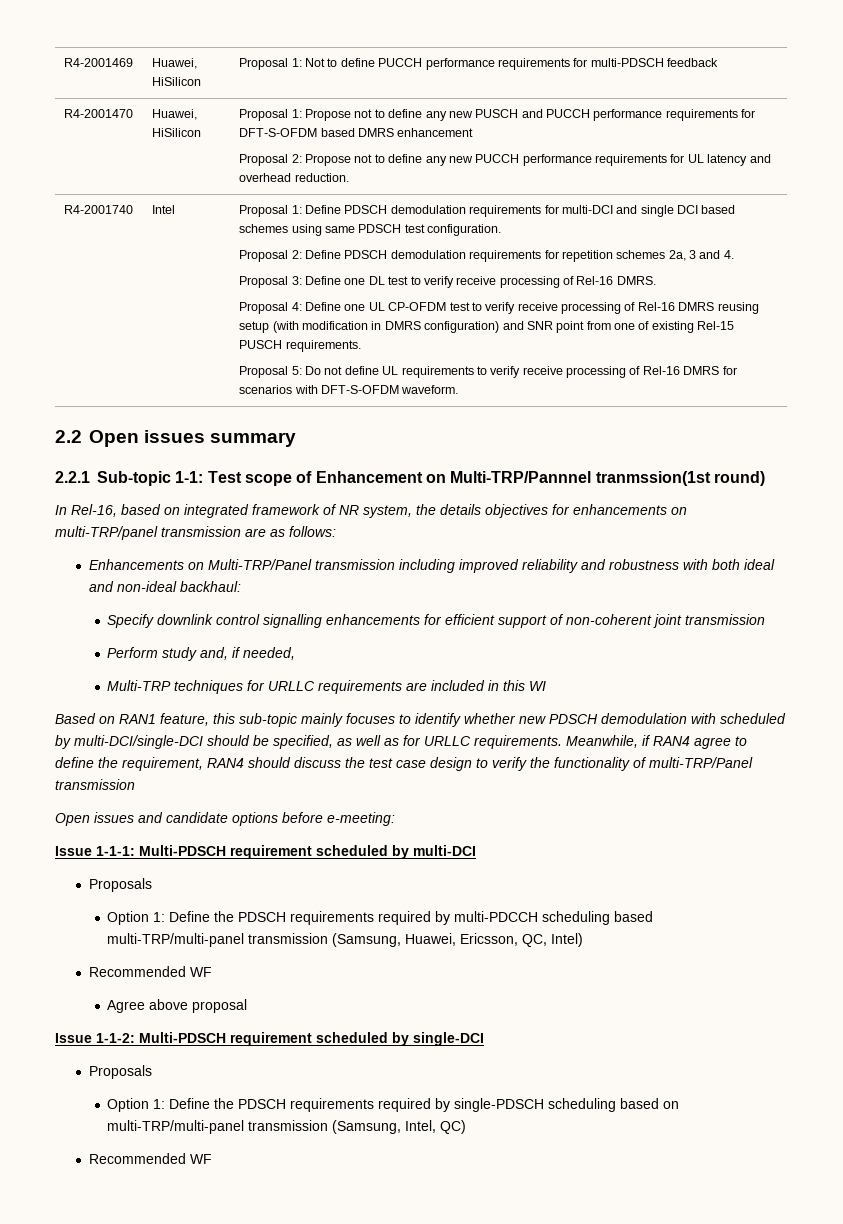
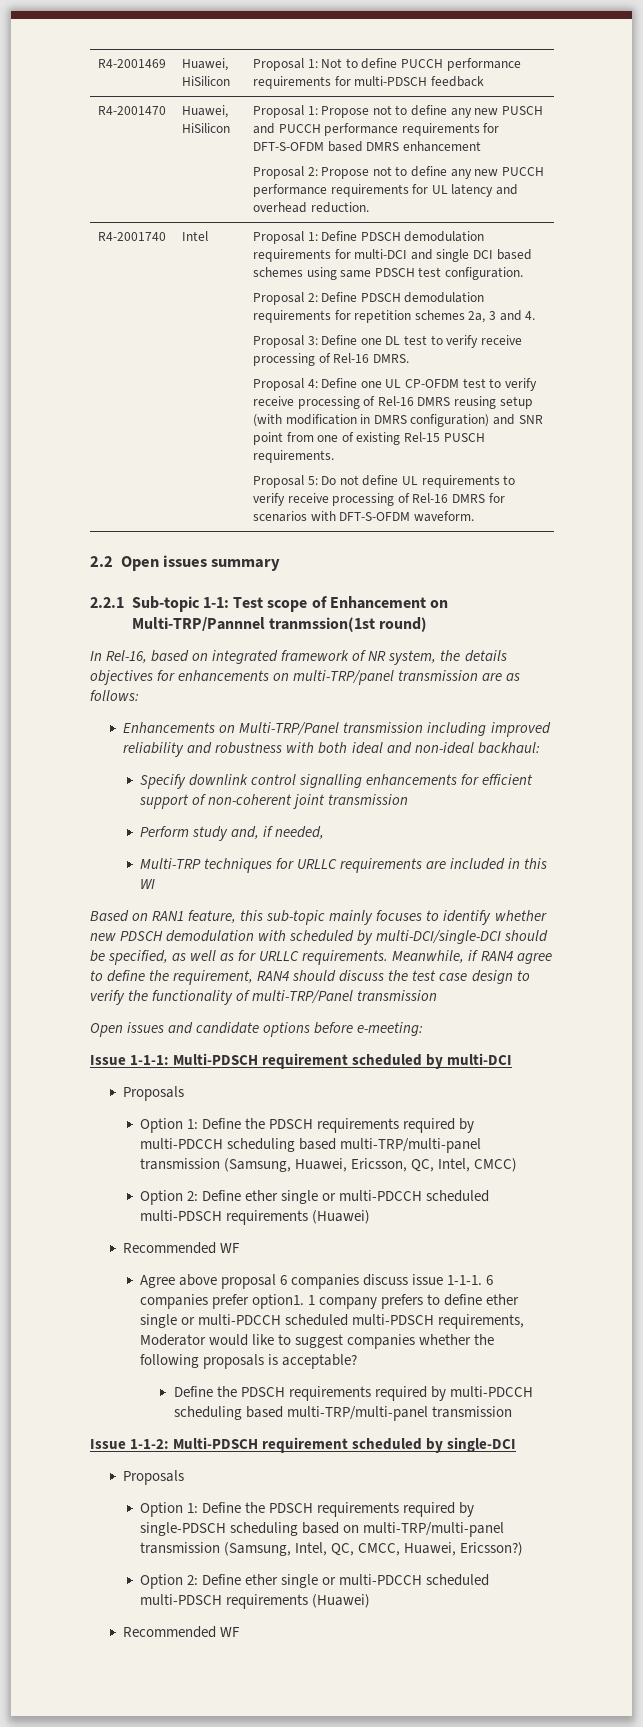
- Option 1: Define the PDSCH requirements required by multi-PDCCH scheduling based multi-TRP/multi-panel transmission (Samsung, Huawei, Ericsson, QC, Intel)
+ Option 1: Define the PDSCH requirements required by multi-PDCCH scheduling based multi-TRP/multi-panel transmission (Samsung, Huawei, Ericsson, QC, Intel, CMCC)
+ Option 2: Define ether single or multi-PDCCH scheduled multi-PDSCH requirements (Huawei)
- Agree above proposal
+ Agree above proposal 6 companies discuss issue 1-1-1. 6 companies prefer option1. 1 company prefers to define ether single or multi-PDCCH scheduled multi-PDSCH requirements, Moderator would like to suggest companies whether the following proposals is acceptable?
+ Define the PDSCH requirements required by multi-PDCCH scheduling based multi-TRP/multi-panel transmission
- Option 1: Define the PDSCH requirements required by single-PDSCH scheduling based on multi-TRP/multi-panel transmission (Samsung, Intel, QC)
+ Option 1: Define the PDSCH requirements required by single-PDSCH scheduling based on multi-TRP/multi-panel transmission (Samsung, Intel, QC, CMCC, Huawei, Ericsson?)
+ Option 2: Define ether single or multi-PDCCH scheduled multi-PDSCH requirements (Huawei)

